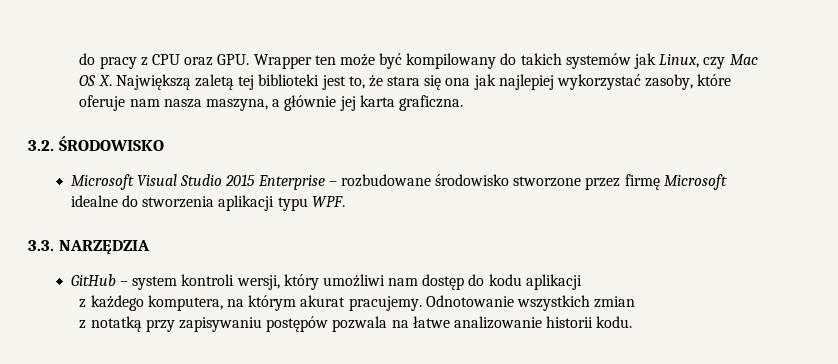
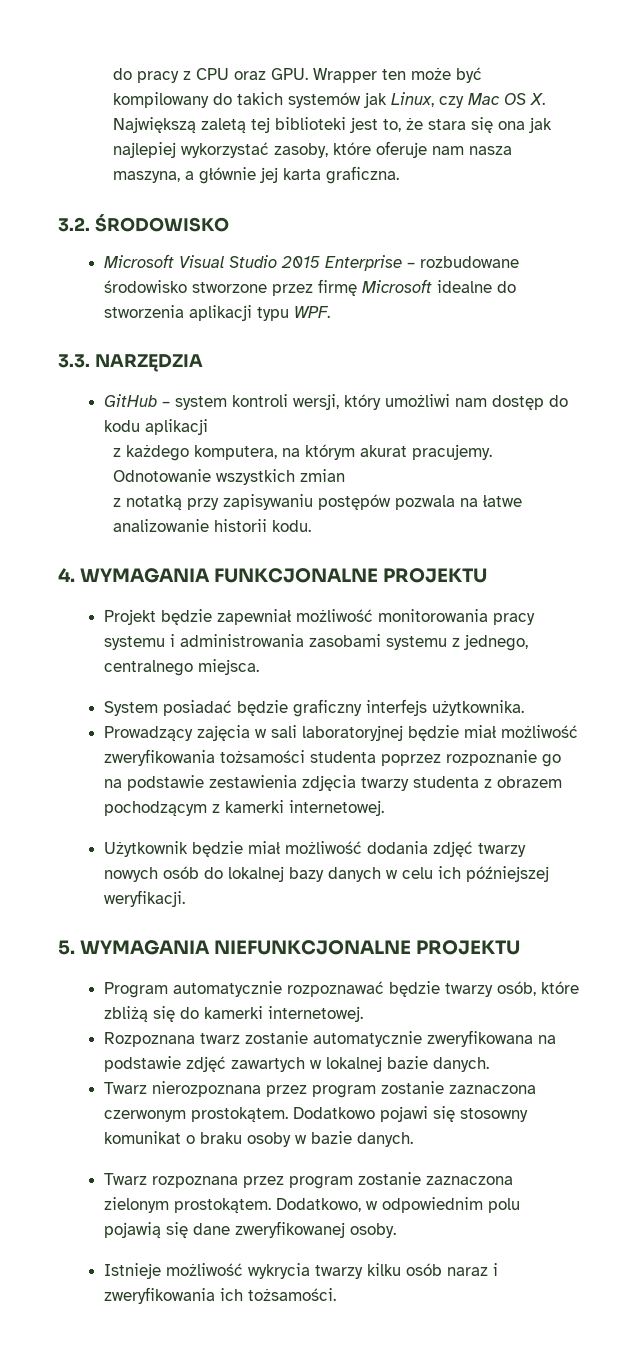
+ 4. WYMAGANIA FUNKCJONALNE PROJEKTU
+ Projekt będzie zapewniał możliwość monitorowania pracy systemu i administrowania zasobami systemu z jednego, centralnego miejsca.
+ System posiadać będzie graficzny interfejs użytkownika.
+ Prowadzący zajęcia w sali laboratoryjnej będzie miał możliwość zweryfikowania tożsamości studenta poprzez rozpoznanie go na podstawie zestawienia zdjęcia twarzy studenta z obrazem pochodzącym z kamerki internetowej.
+ Użytkownik będzie miał możliwość dodania zdjęć twarzy nowych osób do lokalnej bazy danych w celu ich późniejszej weryfikacji.
+ 5. WYMAGANIA NIEFUNKCJONALNE PROJEKTU
+ Program automatycznie rozpoznawać będzie twarzy osób, które zbliżą się do kamerki internetowej.
+ Rozpoznana twarz zostanie automatycznie zweryfikowana na podstawie zdjęć zawartych w lokalnej bazie danych.
+ Twarz nierozpoznana przez program zostanie zaznaczona czerwonym prostokątem. Dodatkowo pojawi się stosowny komunikat o braku osoby w bazie danych.
+ Twarz rozpoznana przez program zostanie zaznaczona zielonym prostokątem. Dodatkowo, w odpowiednim polu pojawią się dane zweryfikowanej osoby.
+ Istnieje możliwość wykrycia twarzy kilku osób naraz i zweryfikowania ich tożsamości.

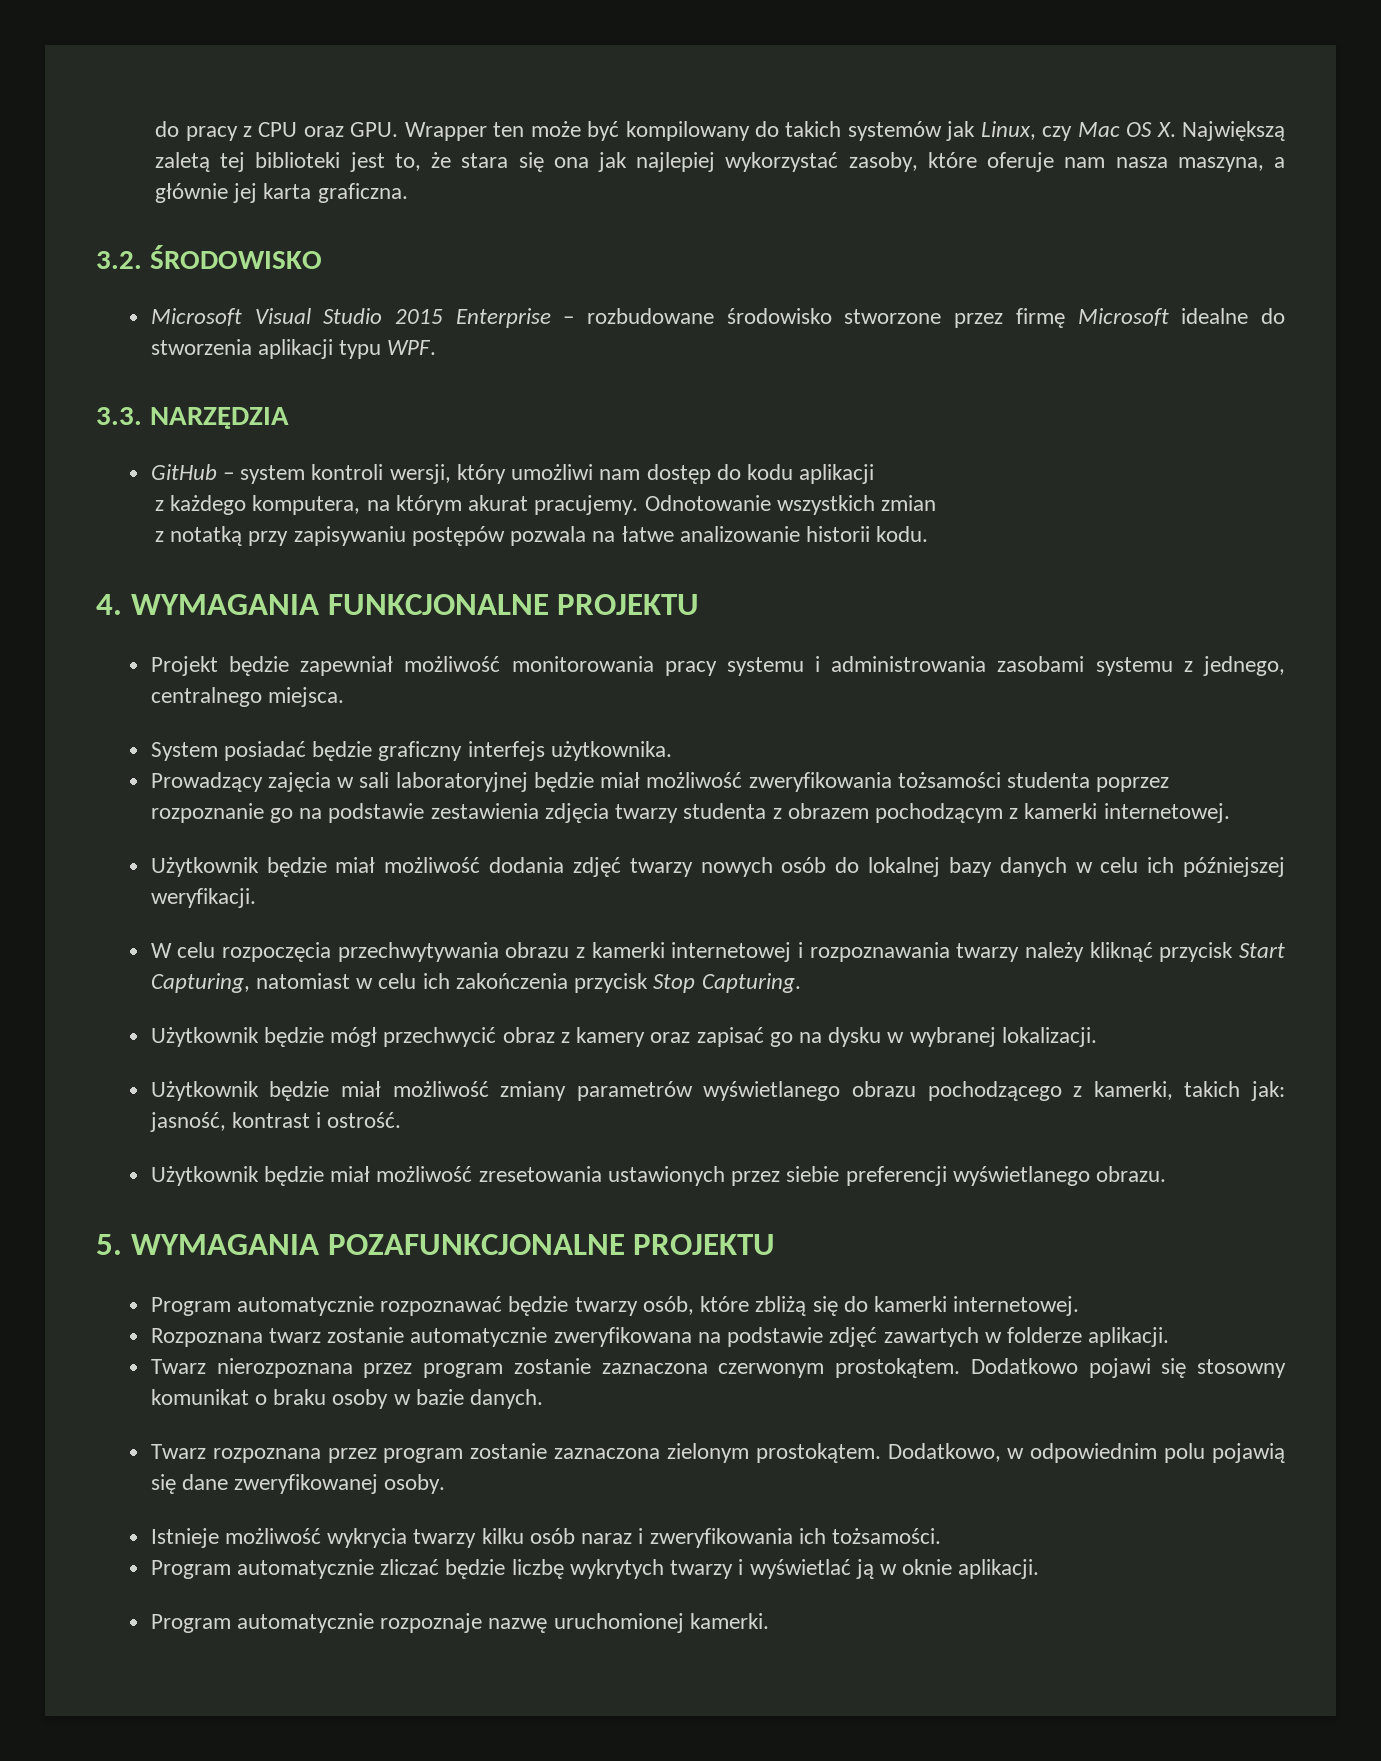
+ W celu rozpoczęcia przechwytywania obrazu z kamerki internetowej i rozpoznawania twarzy należy kliknąć przycisk Start Capturing, natomiast w celu ich zakończenia przycisk Stop Capturing.
+ Użytkownik będzie mógł przechwycić obraz z kamery oraz zapisać go na dysku w wybranej lokalizacji.
+ Użytkownik będzie miał możliwość zmiany parametrów wyświetlanego obrazu pochodzącego z kamerki, takich jak: jasność, kontrast i ostrość.
+ Użytkownik będzie miał możliwość zresetowania ustawionych przez siebie preferencji wyświetlanego obrazu.
- 5. WYMAGANIA NIEFUNKCJONALNE PROJEKTU
+ 5. WYMAGANIA POZAFUNKCJONALNE PROJEKTU
- Rozpoznana twarz zostanie automatycznie zweryfikowana na podstawie zdjęć zawartych w lokalnej bazie danych.
+ Rozpoznana twarz zostanie automatycznie zweryfikowana na podstawie zdjęć zawartych w folderze aplikacji.
+ Program automatycznie zliczać będzie liczbę wykrytych twarzy i wyświetlać ją w oknie aplikacji.
+ Program automatycznie rozpoznaje nazwę uruchomionej kamerki.

